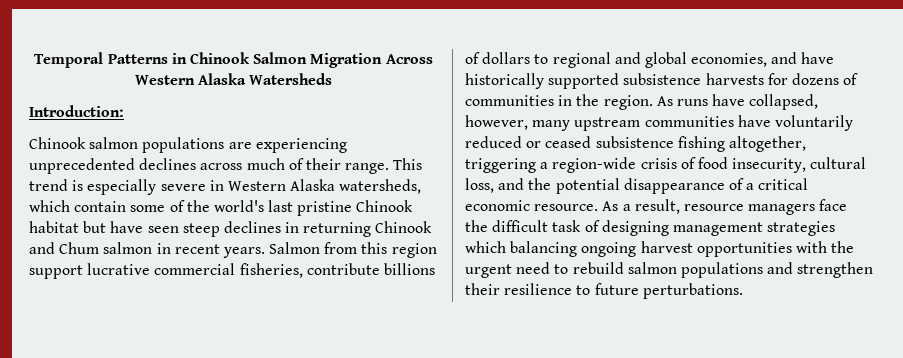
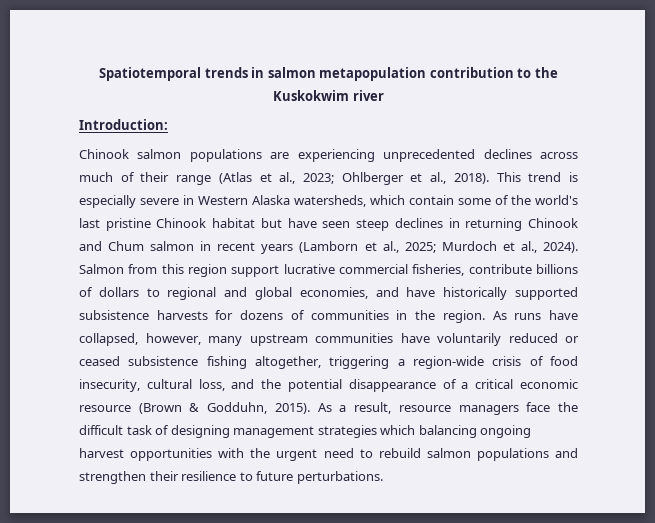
- Temporal Patterns in Chinook Salmon Migration Across Western Alaska Watersheds
+ Spatiotemporal trends in salmon metapopulation contribution to the Kuskokwim river
- Chinook salmon populations are experiencing unprecedented declines across much of their range.
+ Chinook salmon populations are experiencing unprecedented declines across much of their range (Atlas et al., 2023; Ohlberger et al., 2018).
- This trend is especially severe in Western Alaska watersheds, which contain some of the world's last pristine Chinook habitat but have seen steep declines in returning Chinook and Chum salmon in recent years.
+ This trend is especially severe in Western Alaska watersheds, which contain some of the world's last pristine Chinook habitat but have seen steep declines in returning Chinook and Chum salmon in recent years (Lamborn et al., 2025; Murdoch et al., 2024).
- As runs have collapsed, however, many upstream communities have voluntarily reduced or ceased subsistence fishing altogether, triggering a region-wide crisis of food insecurity, cultural loss, and the potential disappearance of a critical economic resource.
+ As runs have collapsed, however, many upstream communities have voluntarily reduced or ceased subsistence fishing altogether, triggering a region-wide crisis of food insecurity, cultural loss, and the potential disappearance of a critical economic resource (Brown & Godduhn, 2015).

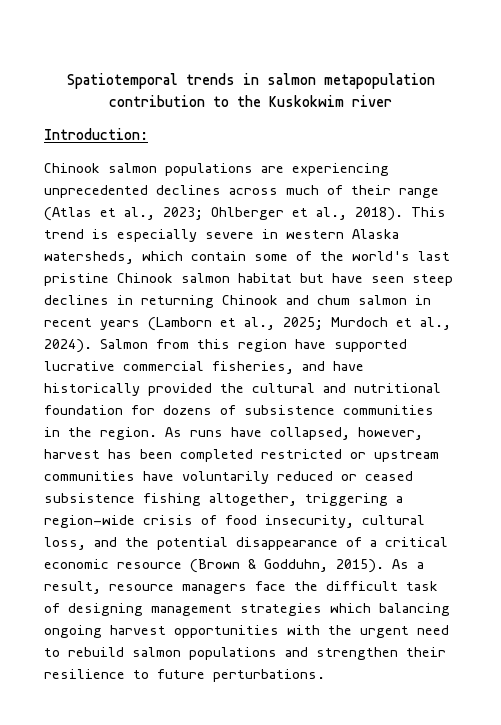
- This trend is especially severe in Western Alaska watersheds, which contain some of the world's last pristine Chinook habitat but have seen steep declines in returning Chinook and Chum salmon in recent years (Lamborn et al., 2025; Murdoch et al., 2024).
+ This trend is especially severe in western Alaska watersheds, which contain some of the world's last pristine Chinook salmon habitat but have seen steep declines in returning Chinook and chum salmon in recent years (Lamborn et al., 2025; Murdoch et al., 2024).
- Salmon from this region support lucrative commercial fisheries, contribute billions of dollars to regional and global economies, and have historically supported subsistence harvests for dozens of communities in the region.
+ Salmon from this region have supported lucrative commercial fisheries, and have historically provided the cultural and nutritional foundation for dozens of subsistence communities in the region.
- As runs have collapsed, however, many upstream communities have voluntarily reduced or ceased subsistence fishing altogether, triggering a region-wide crisis of food insecurity, cultural loss, and the potential disappearance of a critical economic resource (Brown & Godduhn, 2015).
+ As runs have collapsed, however, harvest has been completed restricted or upstream communities have voluntarily reduced or ceased subsistence fishing altogether, triggering a region-wide crisis of food insecurity, cultural loss, and the potential disappearance of a critical economic resource (Brown & Godduhn, 2015).

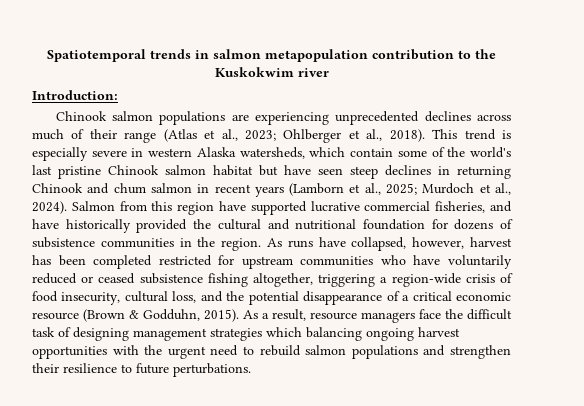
- As runs have collapsed, however, harvest has been completed restricted or upstream communities have voluntarily reduced or ceased subsistence fishing altogether, triggering a region-wide crisis of food insecurity, cultural loss, and the potential disappearance of a critical economic resource (Brown & Godduhn, 2015).
+ As runs have collapsed, however, harvest has been completed restricted for upstream communities who have voluntarily reduced or ceased subsistence fishing altogether, triggering a region-wide crisis of food insecurity, cultural loss, and the potential disappearance of a critical economic resource (Brown & Godduhn, 2015).

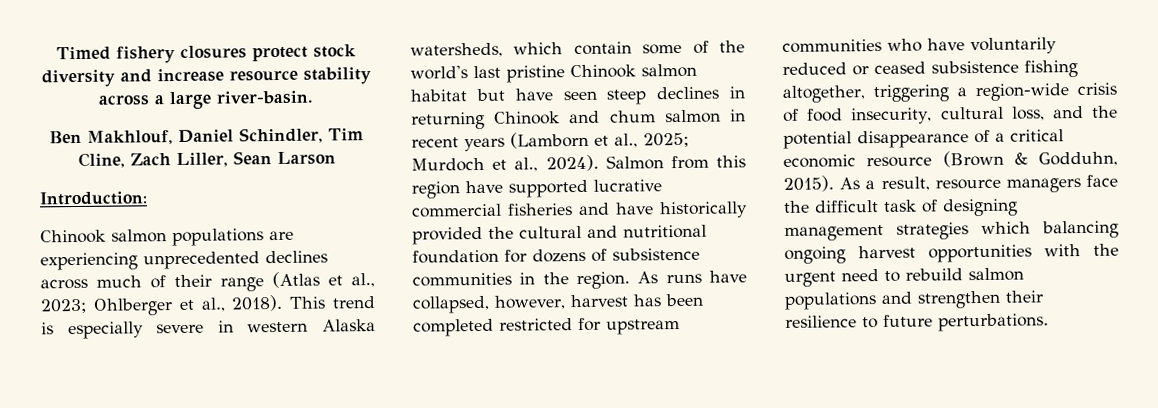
- Spatiotemporal trends in salmon metapopulation contribution to the Kuskokwim river
+ Timed fishery closures protect stock diversity and increase resource stability across a large river-basin.
+ Ben Makhlouf, Daniel Schindler, Tim Cline, Zach Liller, Sean Larson
- Salmon from this region have supported lucrative commercial fisheries, and have historically provided the cultural and nutritional foundation for dozens of subsistence communities in the region.
+ Salmon from this region have supported lucrative commercial fisheries and have historically provided the cultural and nutritional foundation for dozens of subsistence communities in the region.

